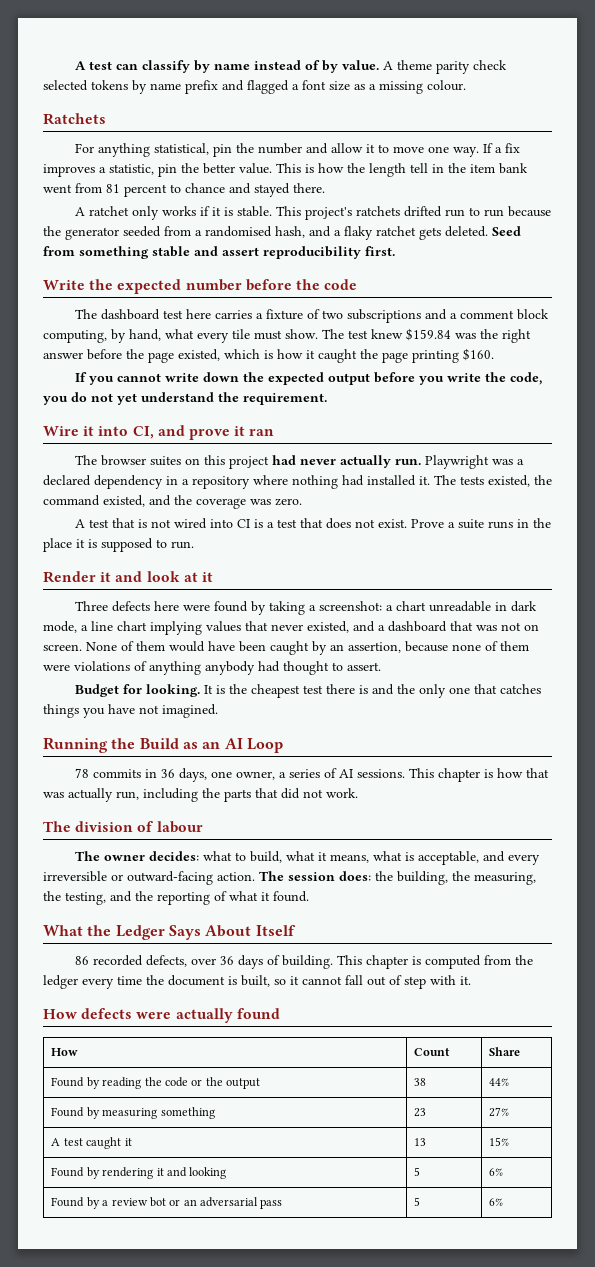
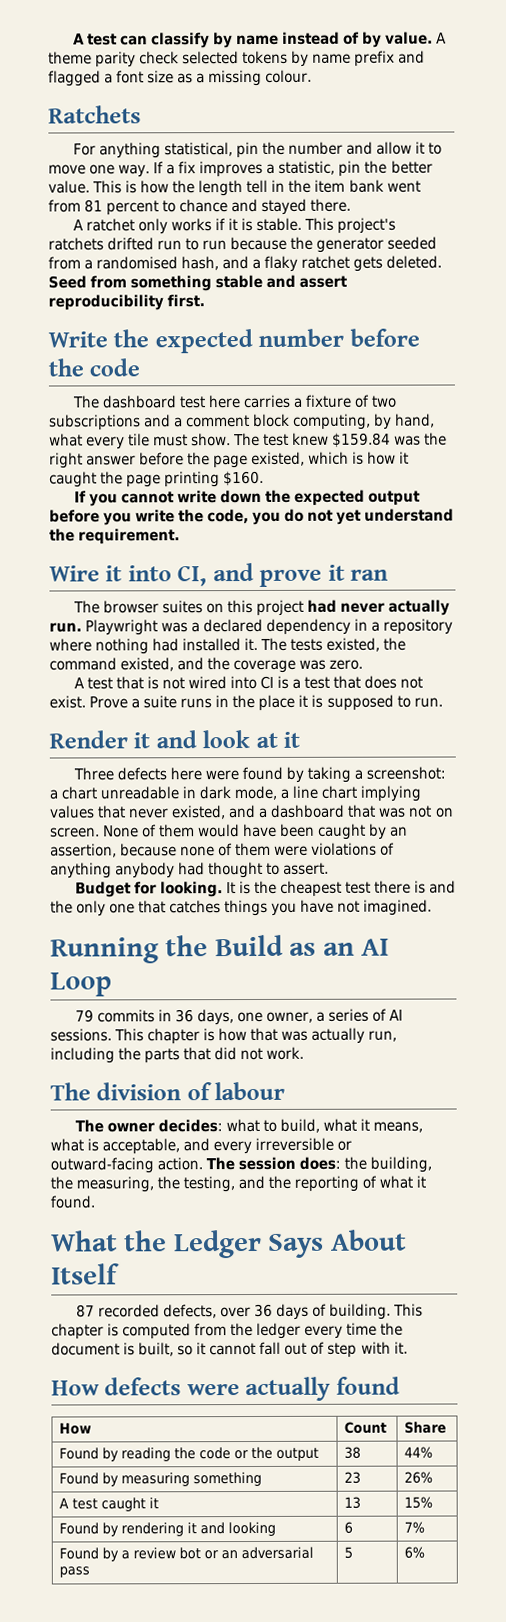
- 78 commits in 36 days, one owner, a series of AI sessions.
+ 79 commits in 36 days, one owner, a series of AI sessions.
- 86 recorded defects, over 36 days of building.
+ 87 recorded defects, over 36 days of building.
- Found by measuring something | 23 | 27%
+ Found by measuring something | 23 | 26%
- Found by rendering it and looking | 5 | 6%
+ Found by rendering it and looking | 6 | 7%

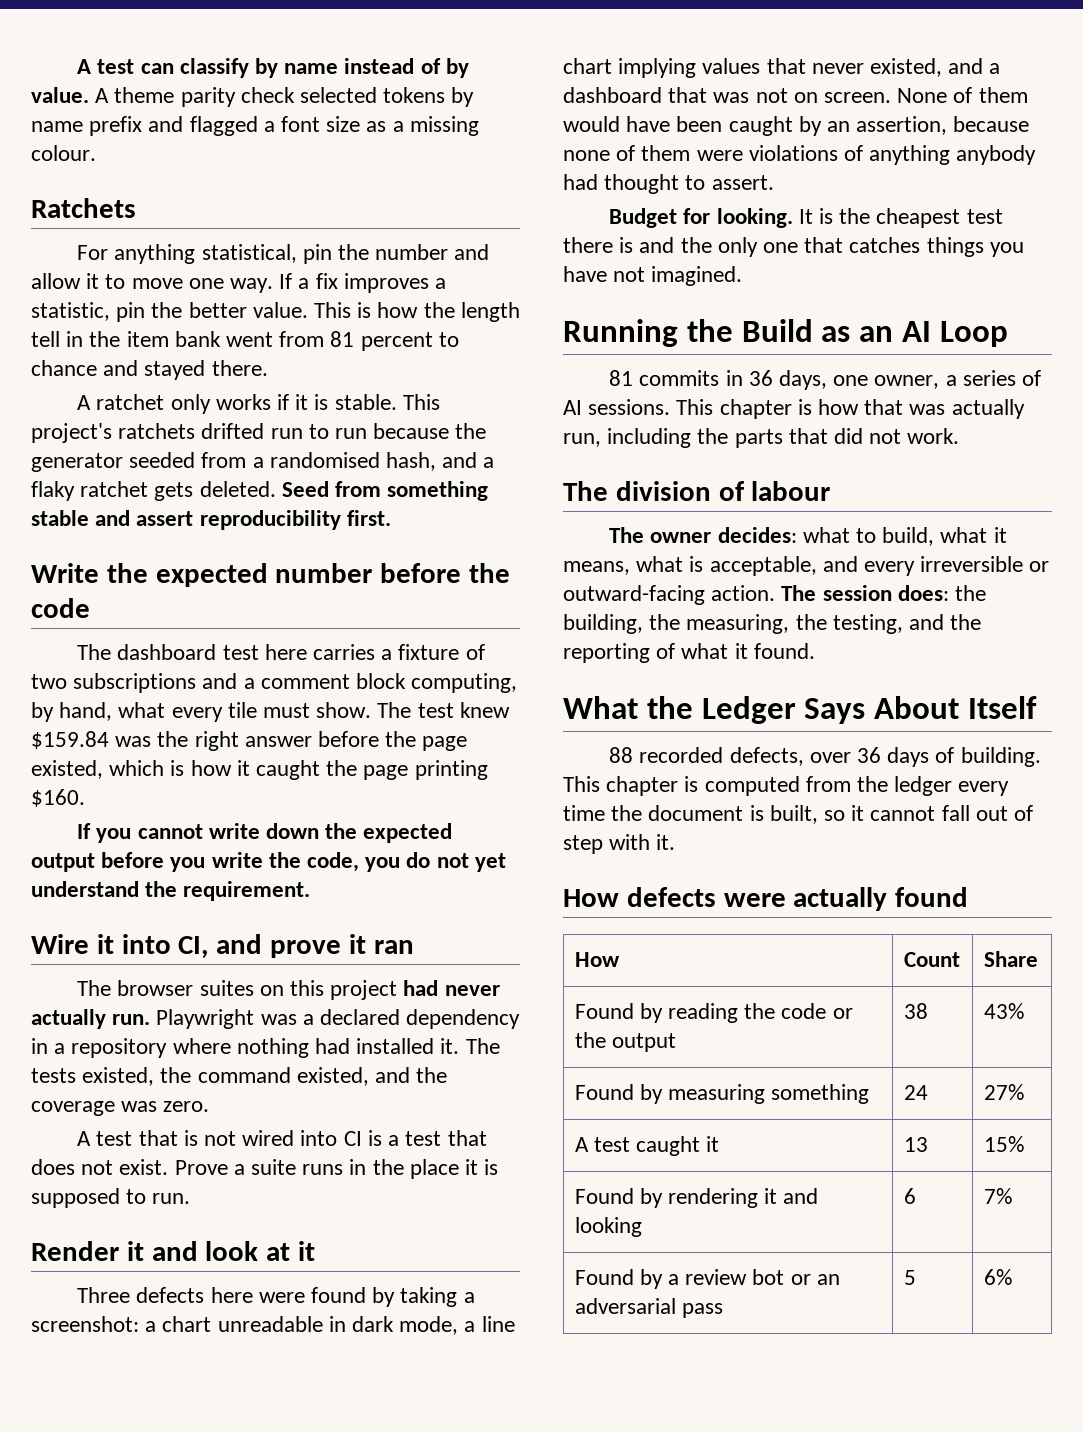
- 79 commits in 36 days, one owner, a series of AI sessions.
+ 81 commits in 36 days, one owner, a series of AI sessions.
- 87 recorded defects, over 36 days of building.
+ 88 recorded defects, over 36 days of building.
- Found by reading the code or the output | 38 | 44%
+ Found by reading the code or the output | 38 | 43%
- Found by measuring something | 23 | 26%
+ Found by measuring something | 24 | 27%

